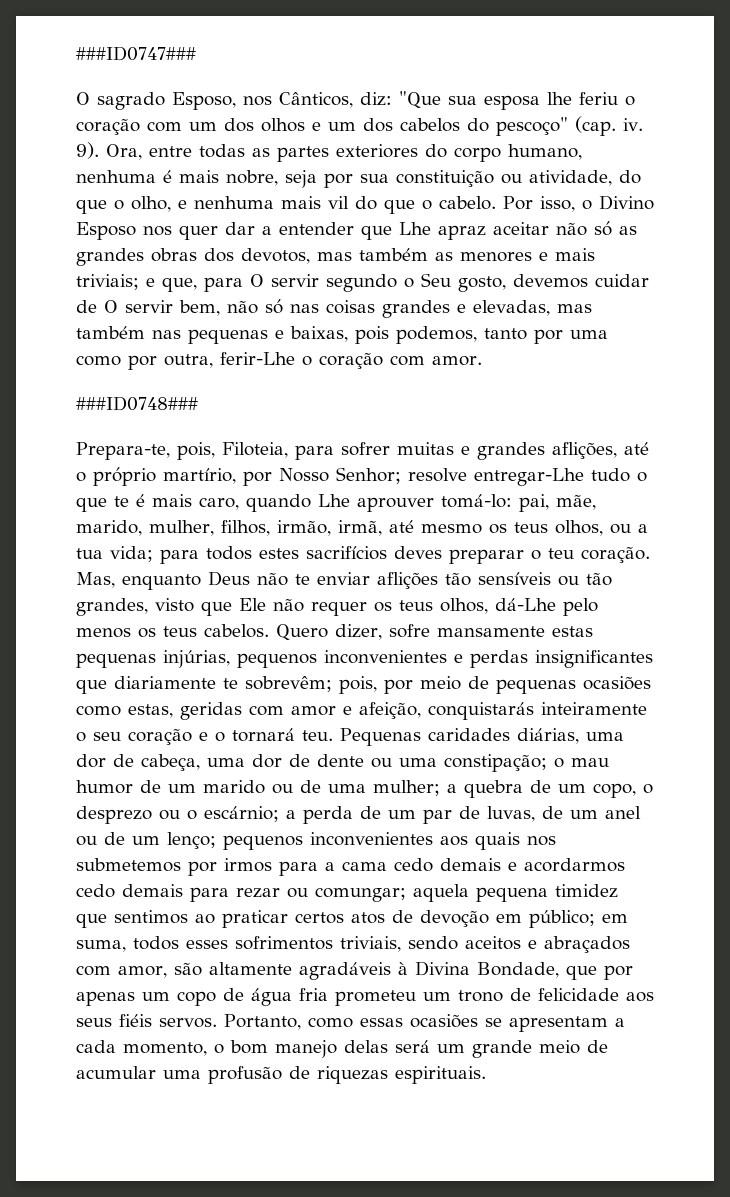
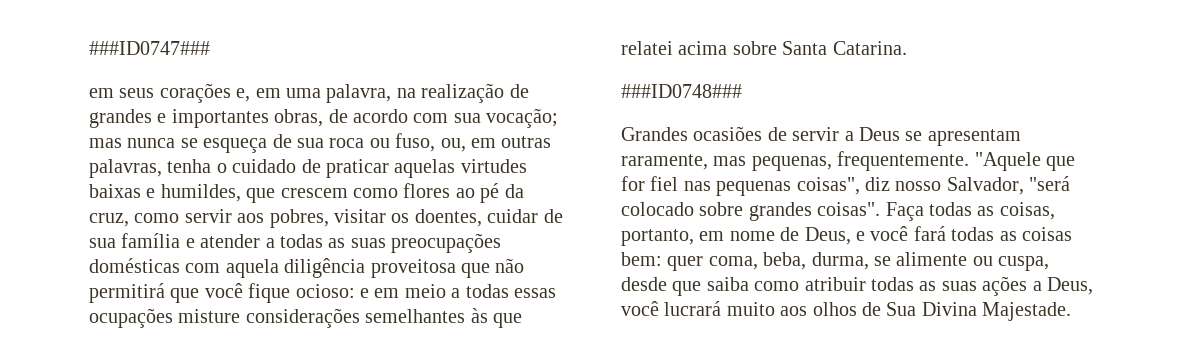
- O sagrado Esposo, nos Cânticos, diz: "Que sua esposa lhe feriu o coração com um dos olhos e um dos cabelos do pescoço" (cap. iv. 9). Ora, entre todas as partes exteriores do corpo humano, nenhuma é mais nobre, seja por sua constituição ou atividade, do que o olho, e nenhuma mais vil do que o cabelo. Por isso, o Divino Esposo nos quer dar a entender que Lhe apraz aceitar não só as grandes obras dos devotos, mas também as menores e mais triviais; e que, para O servir segundo o Seu gosto, devemos cuidar de O servir bem, não só nas coisas grandes e elevadas, mas também nas pequenas e baixas, pois podemos, tanto por uma como por outra, ferir-Lhe o coração com amor.
+ em seus corações e, em uma palavra, na realização de grandes e importantes obras, de acordo com sua vocação; mas nunca se esqueça de sua roca ou fuso, ou, em outras palavras, tenha o cuidado de praticar aquelas virtudes baixas e humildes, que crescem como flores ao pé da cruz, como servir aos pobres, visitar os doentes, cuidar de sua família e atender a todas as suas preocupações domésticas com aquela diligência proveitosa que não permitirá que você fique ocioso: e em meio a todas essas ocupações misture considerações semelhantes às que relatei acima sobre Santa Catarina.
  ###ID0748###
- Prepara-te, pois, Filoteia, para sofrer muitas e grandes aflições, até o próprio martírio, por Nosso Senhor; resolve entregar-Lhe tudo o que te é mais caro, quando Lhe aprouver tomá-lo: pai, mãe, marido, mulher, filhos, irmão, irmã, até mesmo os teus olhos, ou a tua vida; para todos estes sacrifícios deves preparar o teu coração. Mas, enquanto Deus não te enviar aflições tão sensíveis ou tão grandes, visto que Ele não requer os teus olhos, dá-Lhe pelo menos os teus cabelos. Quero dizer, sofre mansamente estas pequenas injúrias, pequenos inconvenientes e perdas insignificantes que diariamente te sobrevêm; pois, por meio de pequenas ocasiões como estas, geridas com amor e afeição, conquistarás inteiramente o seu coração e o tornará teu. Pequenas caridades diárias, uma dor de cabeça, uma dor de dente ou uma constipação; o mau humor de um marido ou de uma mulher; a quebra de um copo, o desprezo ou o escárnio; a perda de um par de luvas, de um anel ou de um lenço; pequenos inconvenientes aos quais nos submetemos por irmos para a cama cedo demais e acordarmos cedo demais para rezar ou comungar; aquela pequena timidez que sentimos ao praticar certos atos de devoção em público; em suma, todos esses sofrimentos triviais, sendo aceitos e abraçados com amor, são altamente agradáveis à Divina Bondade, que por apenas um copo de água fria prometeu um trono de felicidade aos seus fiéis servos. Portanto, como essas ocasiões se apresentam a cada momento, o bom manejo delas será um grande meio de acumular uma profusão de riquezas espirituais.
+ Grandes ocasiões de servir a Deus se apresentam raramente, mas pequenas, frequentemente. "Aquele que for fiel nas pequenas coisas", diz nosso Salvador, "será colocado sobre grandes coisas". Faça todas as coisas, portanto, em nome de Deus, e você fará todas as coisas bem: quer coma, beba, durma, se alimente ou cuspa, desde que saiba como atribuir todas as suas ações a Deus, você lucrará muito aos olhos de Sua Divina Majestade.

